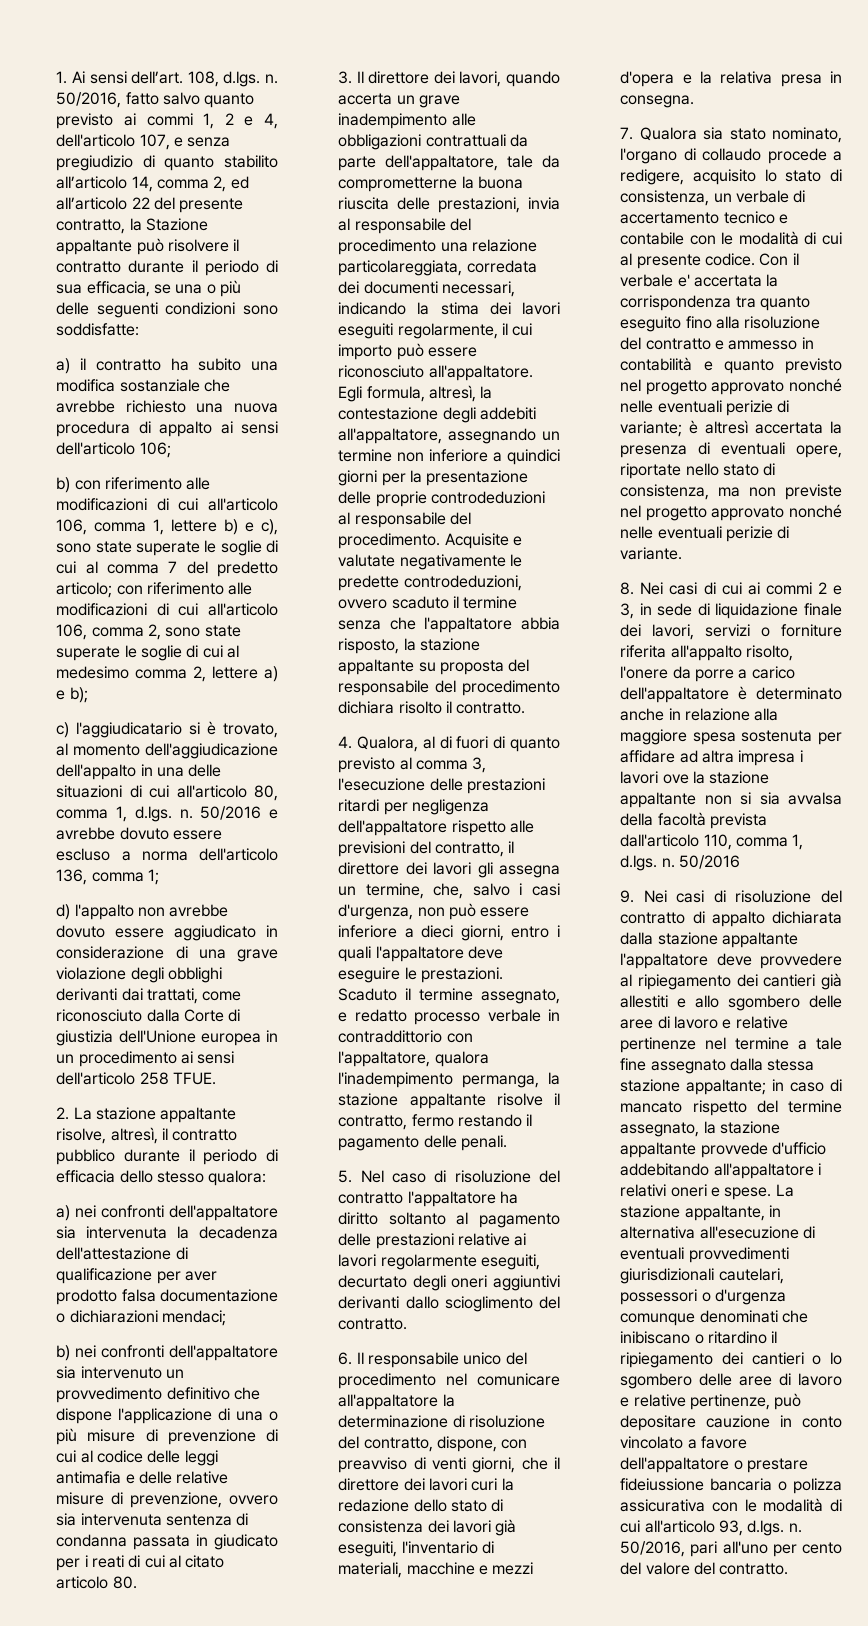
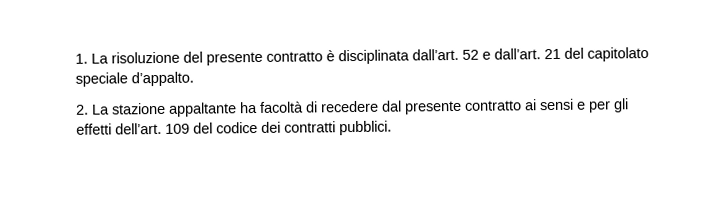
- 1. Ai sensi dell’art. 108, d.lgs. n. 50/2016, fatto salvo quanto previsto ai commi 1, 2 e 4, dell'articolo 107, e senza pregiudizio di quanto stabilito all’articolo 14, comma 2, ed all’articolo 22 del presente contratto, la Stazione appaltante può risolvere il contratto durante il periodo di sua efficacia, se una o più delle seguenti condizioni sono soddisfatte:
- a) il contratto ha subito una modifica sostanziale che avrebbe richiesto una nuova procedura di appalto ai sensi dell'articolo 106;
- b) con riferimento alle modificazioni di cui all'articolo 106, comma 1, lettere b) e c), sono state superate le soglie di cui al comma 7 del predetto articolo; con riferimento alle modificazioni di cui all'articolo 106, comma 2, sono state superate le soglie di cui al medesimo comma 2, lettere a) e b);
- c) l'aggiudicatario si è trovato, al momento dell'aggiudicazione dell'appalto in una delle situazioni di cui all'articolo 80, comma 1, d.lgs. n. 50/2016 e avrebbe dovuto essere escluso a norma dell'articolo 136, comma 1;
- d) l'appalto non avrebbe dovuto essere aggiudicato in considerazione di una grave violazione degli obblighi derivanti dai trattati, come riconosciuto dalla Corte di giustizia dell'Unione europea in un procedimento ai sensi dell'articolo 258 TFUE.
- 2. La stazione appaltante risolve, altresì, il contratto pubblico durante il periodo di efficacia dello stesso qualora:
- a) nei confronti dell'appaltatore sia intervenuta la decadenza dell'attestazione di qualificazione per aver prodotto falsa documentazione o dichiarazioni mendaci;
- b) nei confronti dell'appaltatore sia intervenuto un provvedimento definitivo che dispone l'applicazione di una o più misure di prevenzione di cui al codice delle leggi antimafia e delle relative misure di prevenzione, ovvero sia intervenuta sentenza di condanna passata in giudicato per i reati di cui al citato articolo 80.
- 3. Il direttore dei lavori, quando accerta un grave inadempimento alle obbligazioni contrattuali da parte dell'appaltatore, tale da comprometterne la buona riuscita delle prestazioni, invia al responsabile del procedimento una relazione particolareggiata, corredata dei documenti necessari, indicando la stima dei lavori eseguiti regolarmente, il cui importo può essere riconosciuto all'appaltatore. Egli formula, altresì, la contestazione degli addebiti all'appaltatore, assegnando un termine non inferiore a quindici giorni per la presentazione delle proprie controdeduzioni al responsabile del procedimento. Acquisite e valutate negativamente le predette controdeduzioni, ovvero scaduto il termine senza che l'appaltatore abbia risposto, la stazione appaltante su proposta del responsabile del procedimento dichiara risolto il contratto.
- 4. Qualora, al di fuori di quanto previsto al comma 3, l'esecuzione delle prestazioni ritardi per negligenza dell'appaltatore rispetto alle previsioni del contratto, il direttore dei lavori gli assegna un termine, che, salvo i casi d'urgenza, non può essere inferiore a dieci giorni, entro i quali l'appaltatore deve eseguire le prestazioni. Scaduto il termine assegnato, e redatto processo verbale in contraddittorio con l'appaltatore, qualora l'inadempimento permanga, la stazione appaltante risolve il contratto, fermo restando il pagamento delle penali.
- 5. Nel caso di risoluzione del contratto l'appaltatore ha diritto soltanto al pagamento delle prestazioni relative ai lavori regolarmente eseguiti, decurtato degli oneri aggiuntivi derivanti dallo scioglimento del contratto.
- 6. Il responsabile unico del procedimento nel comunicare all'appaltatore la determinazione di risoluzione del contratto, dispone, con preavviso di venti giorni, che il direttore dei lavori curi la redazione dello stato di consistenza dei lavori già eseguiti, l'inventario di materiali, macchine e mezzi d'opera e la relativa presa in consegna.
- 7. Qualora sia stato nominato, l'organo di collaudo procede a redigere, acquisito lo stato di consistenza, un verbale di accertamento tecnico e contabile con le modalità di cui al presente codice. Con il verbale e' accertata la corrispondenza tra quanto eseguito fino alla risoluzione del contratto e ammesso in contabilità e quanto previsto nel progetto approvato nonché nelle eventuali perizie di variante; è altresì accertata la presenza di eventuali opere, riportate nello stato di consistenza, ma non previste nel progetto approvato nonché nelle eventuali perizie di variante.
- 8. Nei casi di cui ai commi 2 e 3, in sede di liquidazione finale dei lavori, servizi o forniture riferita all'appalto risolto, l'onere da porre a carico dell'appaltatore è determinato anche in relazione alla maggiore spesa sostenuta per affidare ad altra impresa i lavori ove la stazione appaltante non si sia avvalsa della facoltà prevista dall'articolo 110, comma 1, d.lgs. n. 50/2016
- 9. Nei casi di risoluzione del contratto di appalto dichiarata dalla stazione appaltante l'appaltatore deve provvedere al ripiegamento dei cantieri già allestiti e allo sgombero delle aree di lavoro e relative pertinenze nel termine a tale fine assegnato dalla stessa stazione appaltante; in caso di mancato rispetto del termine assegnato, la stazione appaltante provvede d'ufficio addebitando all'appaltatore i relativi oneri e spese. La stazione appaltante, in alternativa all'esecuzione di eventuali provvedimenti giurisdizionali cautelari, possessori o d'urgenza comunque denominati che inibiscano o ritardino il ripiegamento dei cantieri o lo sgombero delle aree di lavoro e relative pertinenze, può depositare cauzione in conto vincolato a favore dell'appaltatore o prestare fideiussione bancaria o polizza assicurativa con le modalità di cui all'articolo 93, d.lgs. n. 50/2016, pari all'uno per cento del valore del contratto.
+ 1. La risoluzione del presente contratto è disciplinata dall’art. 52 e dall’art. 21 del capitolato speciale d’appalto.
+ 2. La stazione appaltante ha facoltà di recedere dal presente contratto ai sensi e per gli effetti dell’art. 109 del codice dei contratti pubblici.

